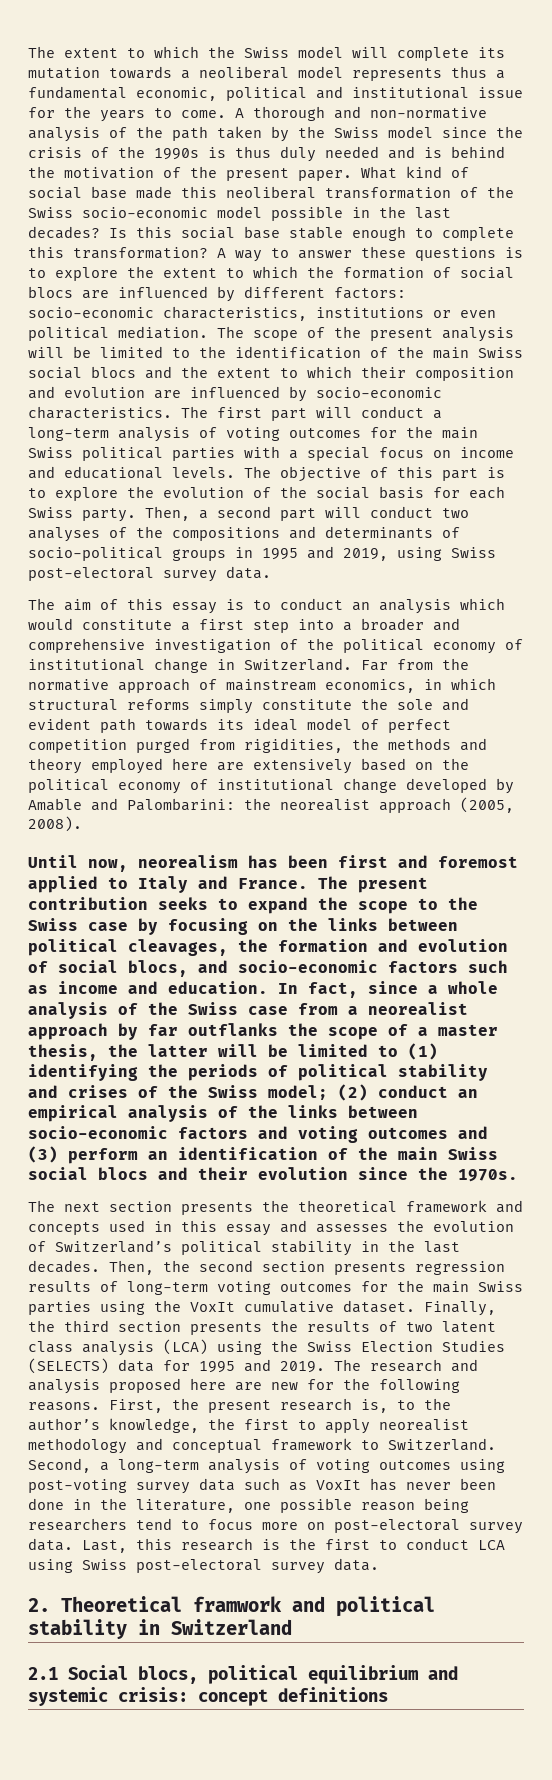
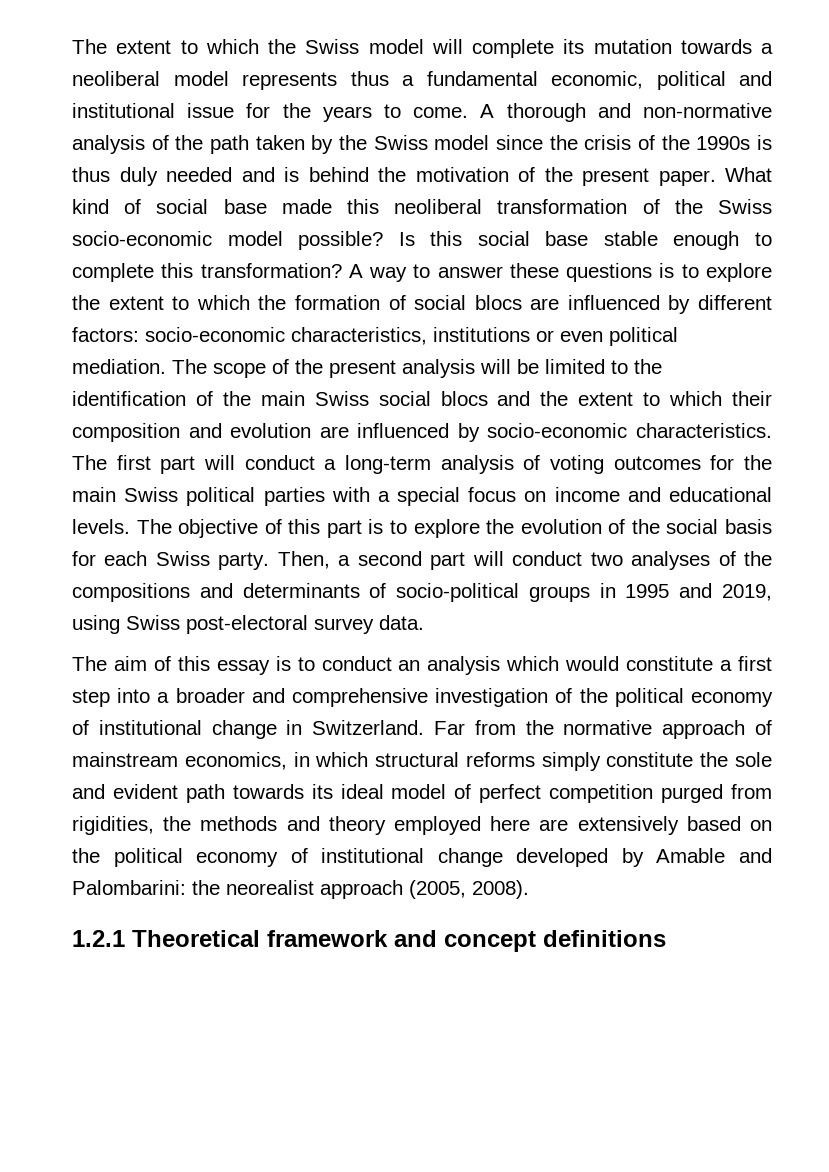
- What kind of social base made this neoliberal transformation of the Swiss socio-economic model possible in the last decades?
+ What kind of social base made this neoliberal transformation of the Swiss socio-economic model possible?
- Until now, neorealism has been first and foremost applied to Italy and France. The present contribution seeks to expand the scope to the Swiss case by focusing on the links between political cleavages, the formation and evolution of social blocs, and socio-economic factors such as income and education. In fact, since a whole analysis of the Swiss case from a neorealist approach by far outflanks the scope of a master thesis, the latter will be limited to (1) identifying the periods of political stability and crises of the Swiss model; (2) conduct an empirical analysis of the links between socio-economic factors and voting outcomes and (3) perform an identification of the main Swiss social blocs and their evolution since the 1970s.
- The next section presents the theoretical framework and concepts used in this essay and assesses the evolution of Switzerland’s political stability in the last decades. Then, the second section presents regression results of long-term voting outcomes for the main Swiss parties using the VoxIt cumulative dataset. Finally, the third section presents the results of two latent class analysis (LCA) using the Swiss Election Studies (SELECTS) data for 1995 and 2019. The research and analysis proposed here are new for the following reasons. First, the present research is, to the author’s knowledge, the first to apply neorealist methodology and conceptual framework to Switzerland. Second, a long-term analysis of voting outcomes using post-voting survey data such as VoxIt has never been done in the literature, one possible reason being researchers tend to focus more on post-electoral survey data. Last, this research is the first to conduct LCA using Swiss post-electoral survey data.
- 2. Theoretical framwork and political stability in Switzerland
- 2.1 Social blocs, political equilibrium and systemic crisis: concept definitions
+ 1.2.1 Theoretical framework and concept definitions

